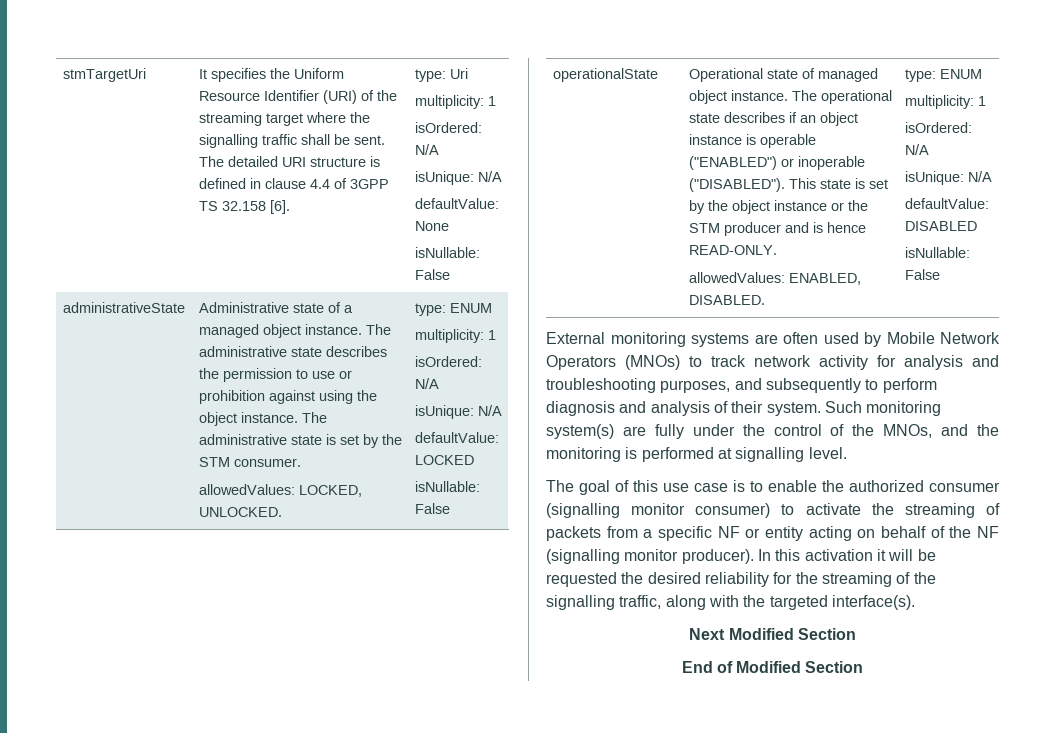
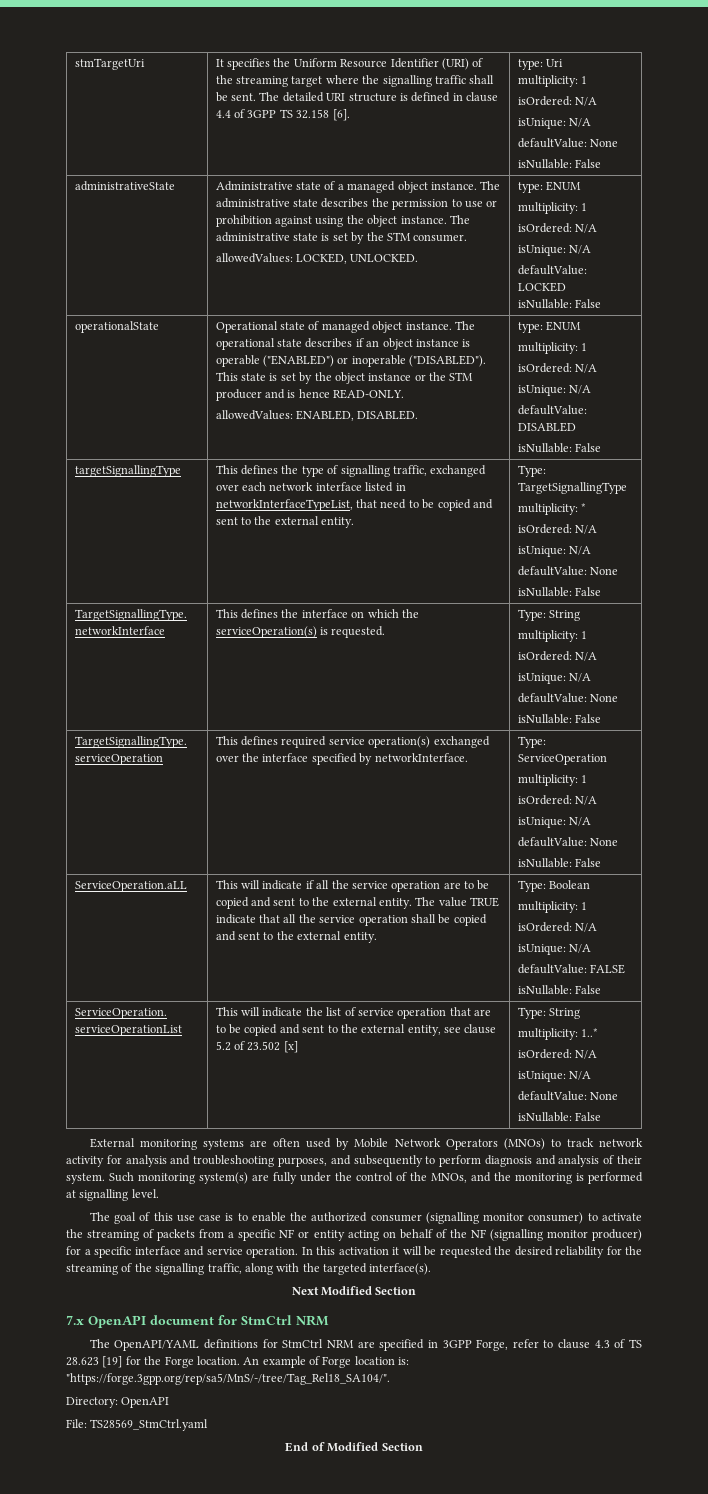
+ targetSignallingType | This defines the type of signalling traffic, exchanged over each network interface listed in networkInterfaceTypeList, that need to be copied and sent to the external entity. | Type: TargetSignallingType
+ multiplicity: *
+ isOrdered: N/A
+ isUnique: N/A
+ defaultValue: None
+ isNullable: False
+ TargetSignallingType. networkInterface | This defines the interface on which the serviceOperation(s) is requested. | Type: String
+ multiplicity: 1
+ isOrdered: N/A
+ isUnique: N/A
+ defaultValue: None
+ isNullable: False
+ TargetSignallingType. serviceOperation | This defines required service operation(s) exchanged over the interface specified by networkInterface. | Type: ServiceOperation
+ multiplicity: 1
+ isOrdered: N/A
+ isUnique: N/A
+ defaultValue: None
+ isNullable: False
+ ServiceOperation.aLL | This will indicate if all the service operation are to be copied and sent to the external entity. The value TRUE indicate that all the service operation shall be copied and sent to the external entity. | Type: Boolean
+ multiplicity: 1
+ isOrdered: N/A
+ isUnique: N/A
+ defaultValue: FALSE
+ isNullable: False
+ ServiceOperation. serviceOperationList | This will indicate the list of service operation that are to be copied and sent to the external entity, see clause 5.2 of 23.502 [x] | Type: String
+ multiplicity: 1..*
+ isOrdered: N/A
+ isUnique: N/A
+ defaultValue: None
+ isNullable: False
- The goal of this use case is to enable the authorized consumer (signalling monitor consumer) to activate the streaming of packets from a specific NF or entity acting on behalf of the NF (signalling monitor producer).
+ The goal of this use case is to enable the authorized consumer (signalling monitor consumer) to activate the streaming of packets from a specific NF or entity acting on behalf of the NF (signalling monitor producer) for a specific interface and service operation.
+ 7.x OpenAPI document for StmCtrl NRM
+ The OpenAPI/YAML definitions for StmCtrl NRM are specified in 3GPP Forge, refer to clause 4.3 of TS 28.623 [19] for the Forge location. An example of Forge location is: "https://forge.3gpp.org/rep/sa5/MnS/-/tree/Tag_Rel18_SA104/".
+ Directory: OpenAPI
+ File: TS28569_StmCtrl.yaml

